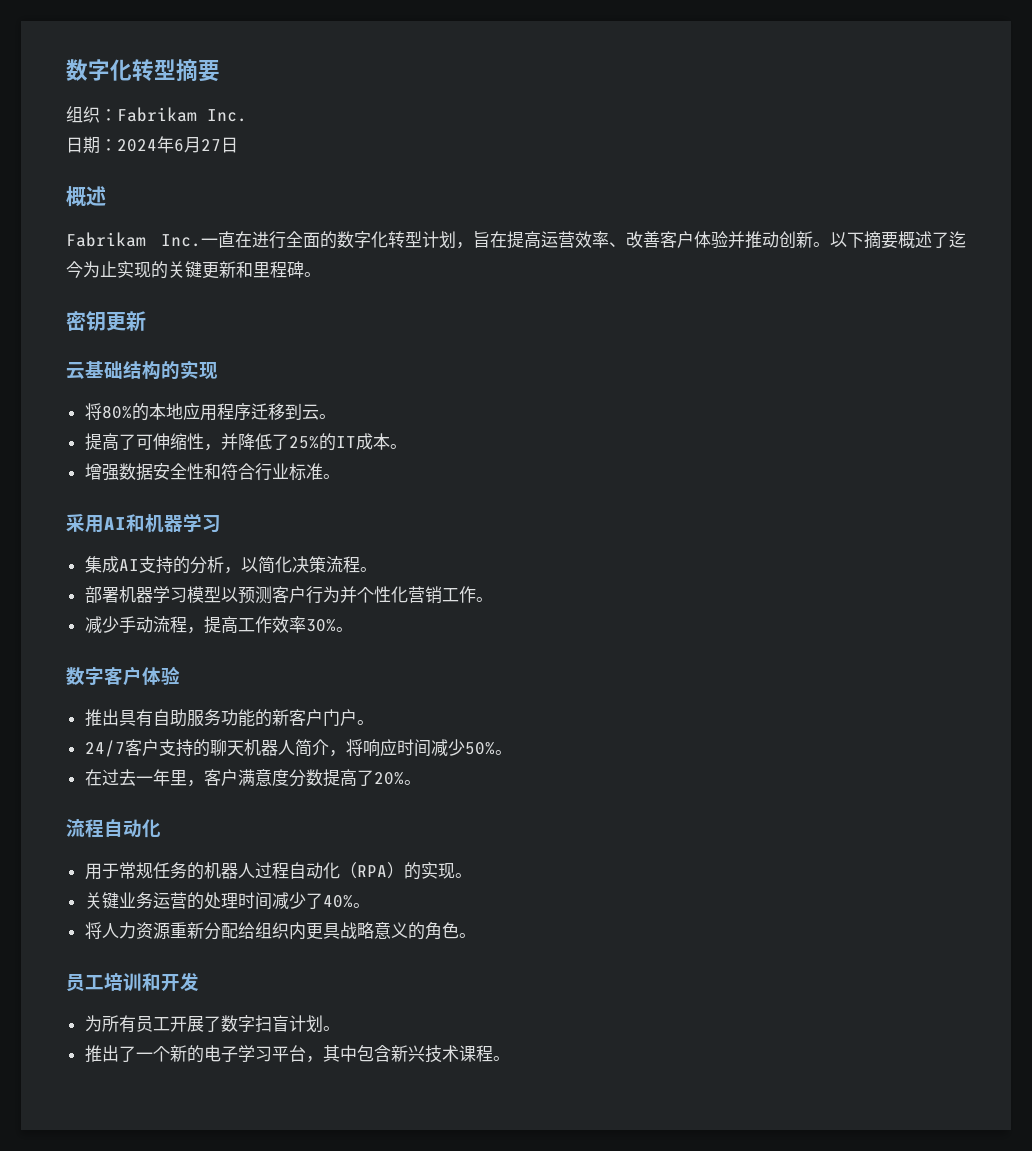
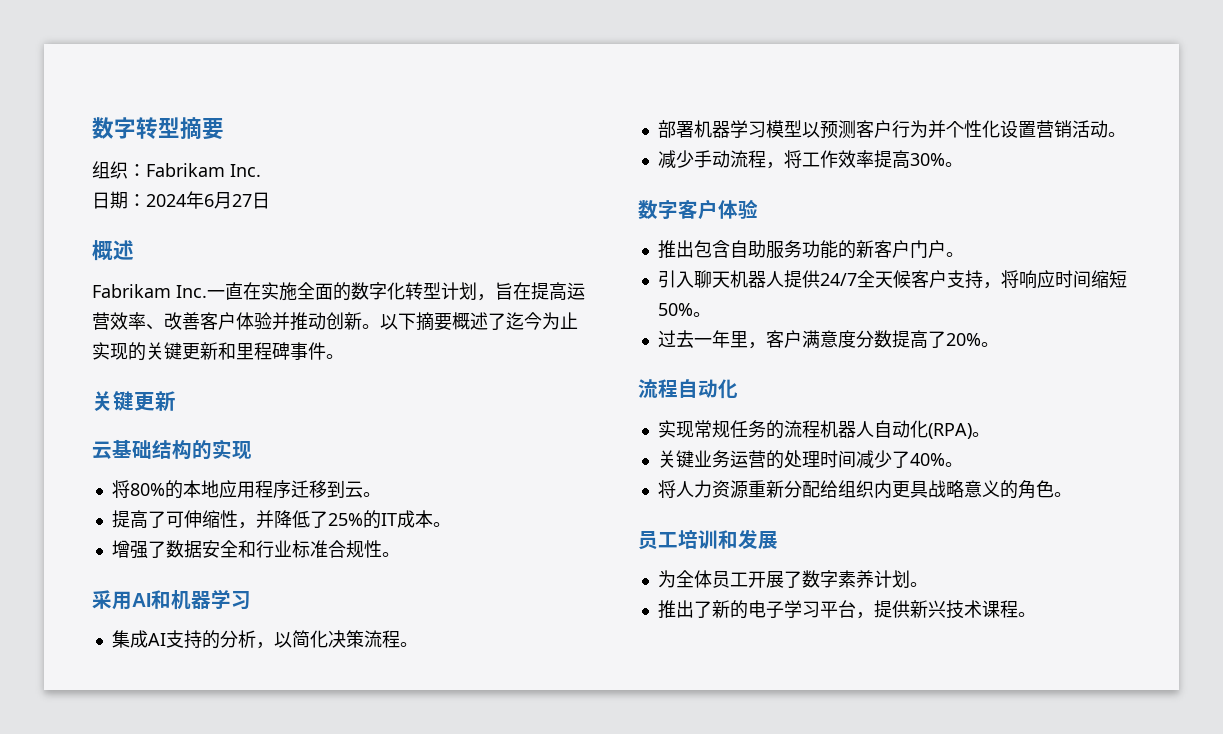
- 数字化转型摘要
+ 数字转型摘要
- Fabrikam Inc.一直在进行全面的数字化转型计划，旨在提高运营效率、改善客户体验并推动创新。
+ Fabrikam Inc.一直在实施全面的数字化转型计划，旨在提高运营效率、改善客户体验并推动创新。
- 以下摘要概述了迄今为止实现的关键更新和里程碑。
- 密钥更新
+ 以下摘要概述了迄今为止实现的关键更新和里程碑事件。
+ 关键更新
- 增强数据安全性和符合行业标准。
+ 增强了数据安全和行业标准合规性。
- 部署机器学习模型以预测客户行为并个性化营销工作。
+ 部署机器学习模型以预测客户行为并个性化设置营销活动。
- 减少手动流程，提高工作效率30%。
+ 减少手动流程，将工作效率提高30%。
- 推出具有自助服务功能的新客户门户。
+ 推出包含自助服务功能的新客户门户。
- 24/7客户支持的聊天机器人简介，将响应时间减少50%。
+ 引入聊天机器人提供24/7全天候客户支持，将响应时间缩短50%。
- 在过去一年里，客户满意度分数提高了20%。
+ 过去一年里，客户满意度分数提高了20%。
- 用于常规任务的机器人过程自动化（RPA）的实现。
+ 实现常规任务的流程机器人自动化(RPA)。
- 员工培训和开发
- 为所有员工开展了数字扫盲计划。
+ 员工培训和发展
+ 为全体员工开展了数字素养计划。
- 推出了一个新的电子学习平台，其中包含新兴技术课程。
+ 推出了新的电子学习平台，提供新兴技术课程。

